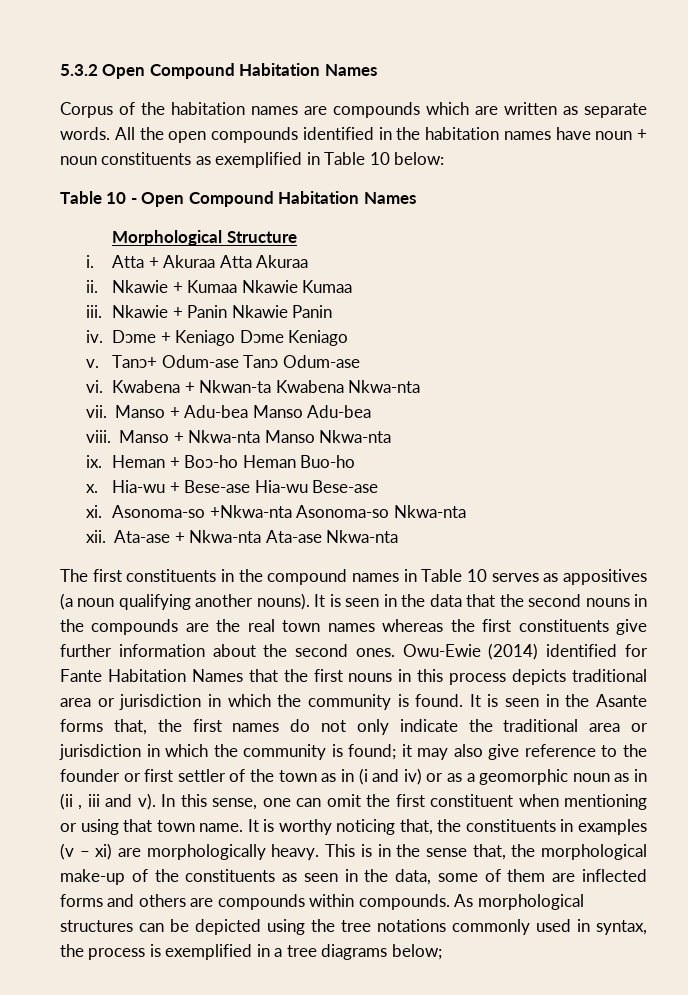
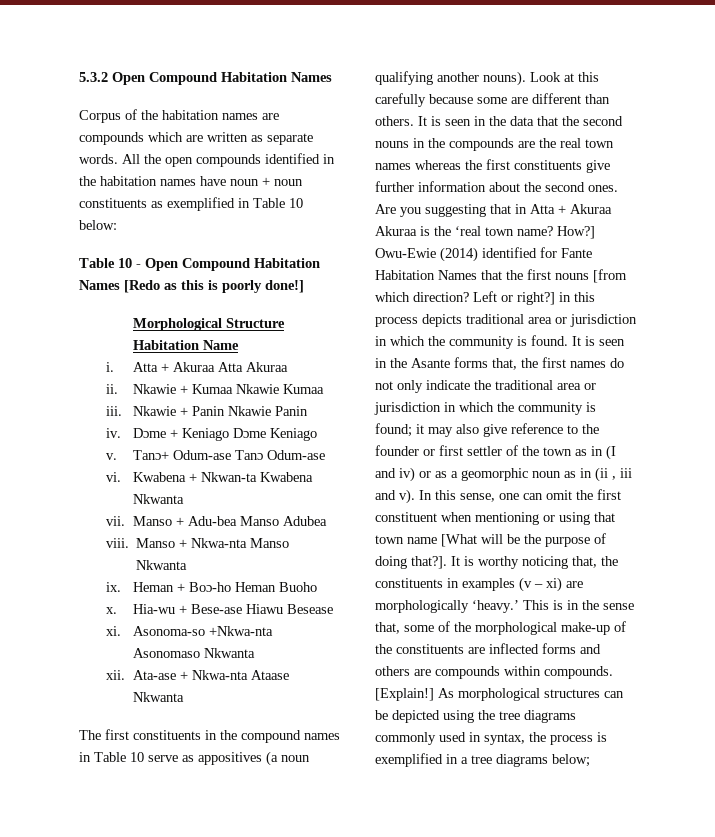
- Table 10 - Open Compound Habitation Names
+ Table 10 - Open Compound Habitation Names [Redo as this is poorly done!]
- Morphological Structure
+ Morphological Structure Habitation Name
- Kwabena + Nkwan-ta Kwabena Nkwa-nta
+ Kwabena + Nkwan-ta Kwabena Nkwanta
- Manso + Adu-bea Manso Adu-bea
+ Manso + Adu-bea Manso Adubea
- Manso + Nkwa-nta Manso Nkwa-nta
+ Manso + Nkwa-nta Manso Nkwanta
- Heman + Boɔ-ho Heman Buo-ho
+ Heman + Boɔ-ho Heman Buoho
- Hia-wu + Bese-ase Hia-wu Bese-ase
+ Hia-wu + Bese-ase Hiawu Besease
- Asonoma-so +Nkwa-nta Asonoma-so Nkwa-nta
+ Asonoma-so +Nkwa-nta Asonomaso Nkwanta
- Ata-ase + Nkwa-nta Ata-ase Nkwa-nta
+ Ata-ase + Nkwa-nta Ataase Nkwanta
- The first constituents in the compound names in Table 10 serves as appositives (a noun qualifying another nouns).
+ The first constituents in the compound names in Table 10 serve as appositives (a noun qualifying another nouns).
+ Look at this carefully because some are different than others.
+ Are you suggesting that in Atta + Akuraa Akuraa is the ‘real town name? How?]
- Owu-Ewie (2014) identified for Fante Habitation Names that the first nouns in this process depicts traditional area or jurisdiction in which the community is found.
+ Owu-Ewie (2014) identified for Fante Habitation Names that the first nouns [from which direction? Left or right?] in this process depicts traditional area or jurisdiction in which the community is found.
- It is seen in the Asante forms that, the first names do not only indicate the traditional area or jurisdiction in which the community is found; it may also give reference to the founder or first settler of the town as in (i and iv) or as a geomorphic noun as in (ii , iii and v).
+ It is seen in the Asante forms that, the first names do not only indicate the traditional area or jurisdiction in which the community is found; it may also give reference to the founder or first settler of the town as in (I and iv) or as a geomorphic noun as in (ii , iii and v).
- In this sense, one can omit the first constituent when mentioning or using that town name.
+ In this sense, one can omit the first constituent when mentioning or using that town name [What will be the purpose of doing that?].
- It is worthy noticing that, the constituents in examples (v – xi) are morphologically heavy.
+ It is worthy noticing that, the constituents in examples (v – xi) are morphologically ‘heavy.’
- This is in the sense that, the morphological make-up of the constituents as seen in the data, some of them are inflected forms and others are compounds within compounds.
+ This is in the sense that, some of the morphological make-up of the constituents are inflected forms and others are compounds within compounds.
+ [Explain!]
- As morphological structures can be depicted using the tree notations commonly used in syntax, the process is exemplified in a tree diagrams below;
+ As morphological structures can be depicted using the tree diagrams commonly used in syntax, the process is exemplified in a tree diagrams below;

